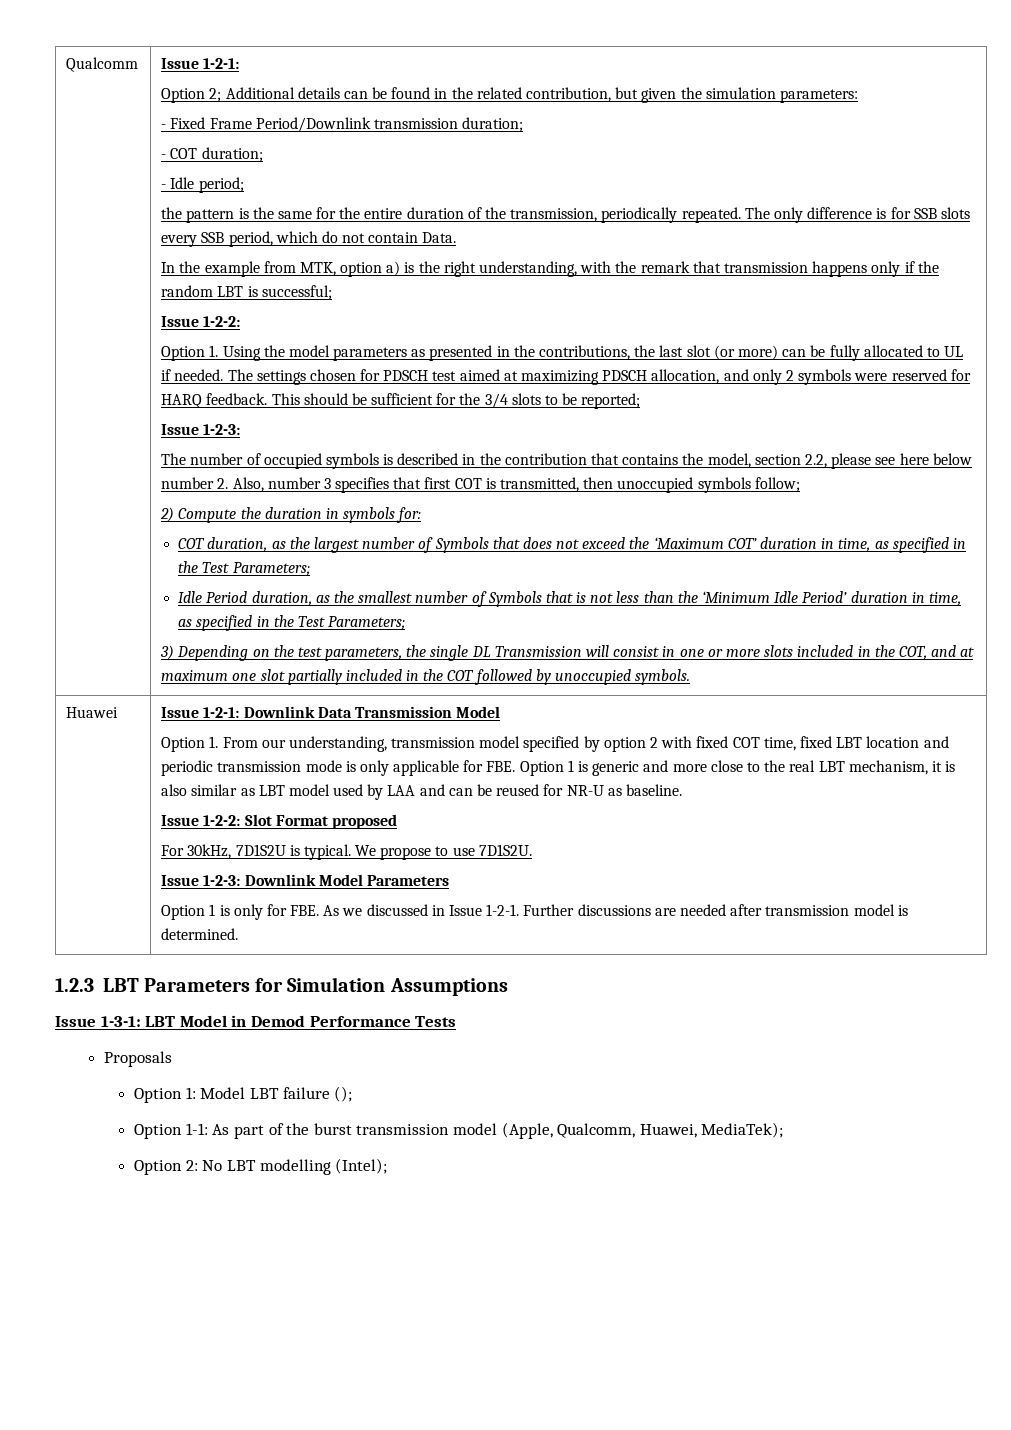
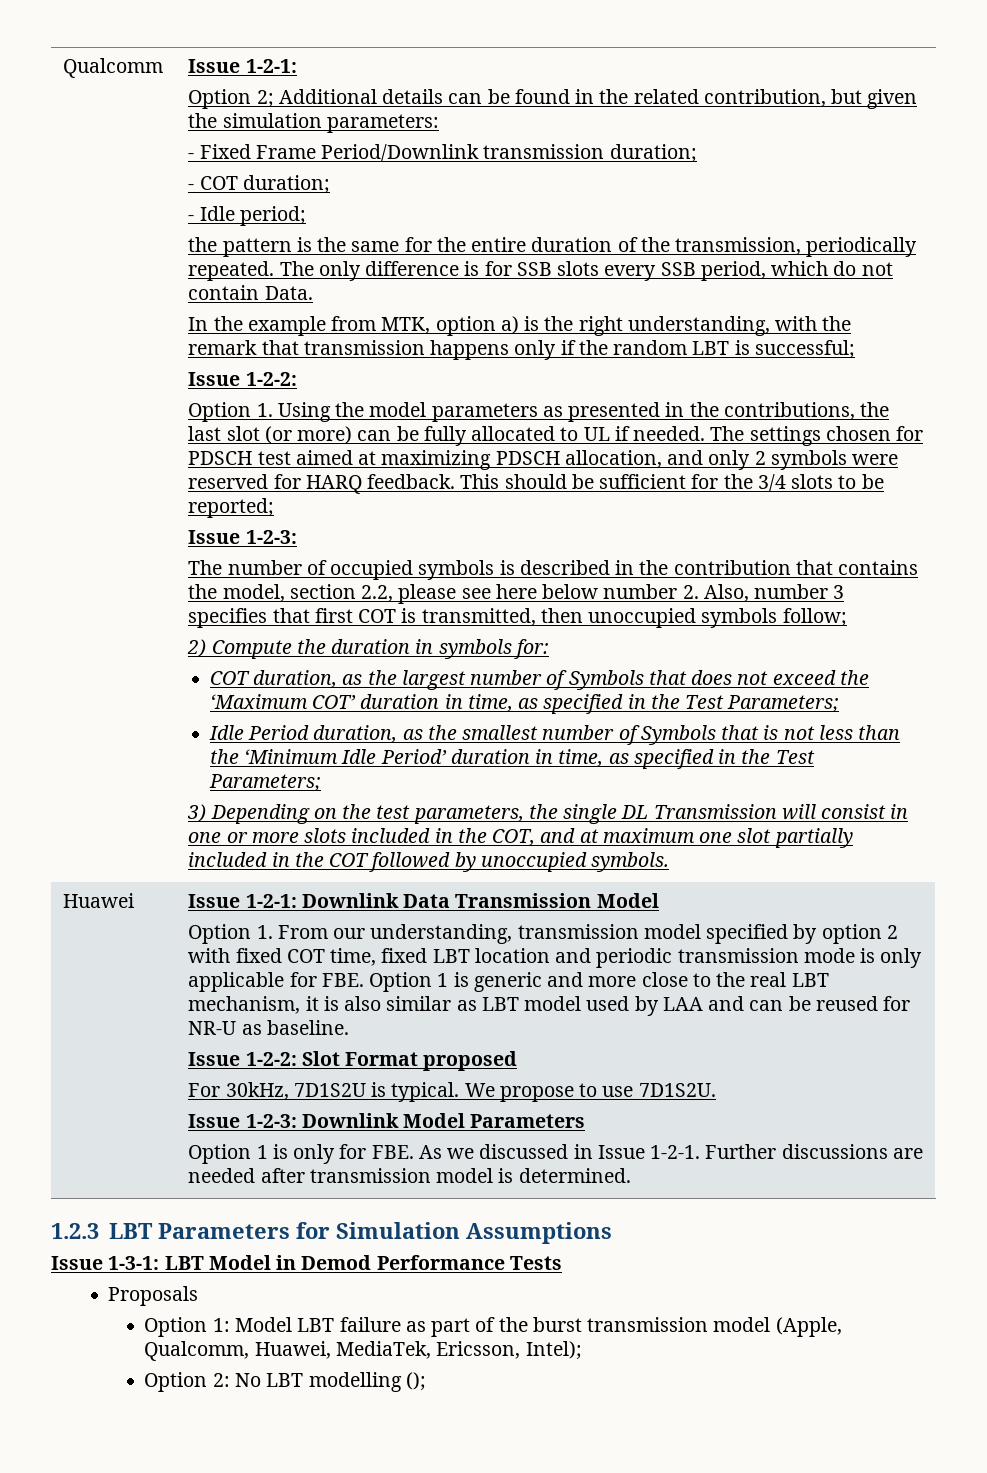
- Option 1: Model LBT failure ();
- Option 1-1: As part of the burst transmission model (Apple, Qualcomm, Huawei, MediaTek);
+ Option 1: Model LBT failure as part of the burst transmission model (Apple, Qualcomm, Huawei, MediaTek, Ericsson, Intel);
- Option 2: No LBT modelling (Intel);
+ Option 2: No LBT modelling ();

